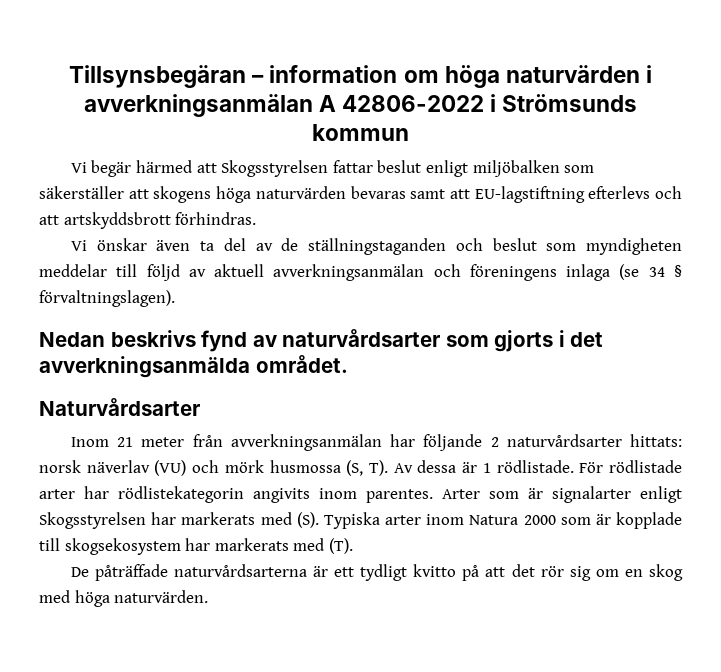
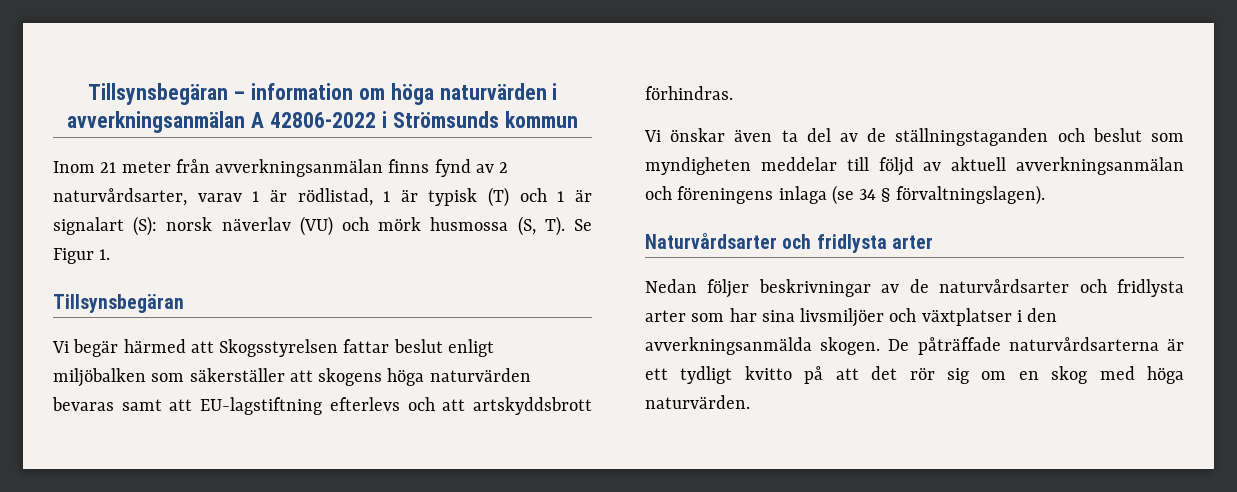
+ Inom 21 meter från avverkningsanmälan finns fynd av 2 naturvårdsarter, varav 1 är rödlistad, 1 är typisk (T) och 1 är signalart (S): norsk näverlav (VU) och mörk husmossa (S, T). Se Figur 1.
+ Tillsynsbegäran
- Nedan beskrivs fynd av naturvårdsarter som gjorts i det avverkningsanmälda området.
- Naturvårdsarter
- Inom 21 meter från avverkningsanmälan har följande 2 naturvårdsarter hittats: norsk näverlav (VU) och mörk husmossa (S, T). Av dessa är 1 rödlistade. För rödlistade arter har rödlistekategorin angivits inom parentes. Arter som är signalarter enligt Skogsstyrelsen har markerats med (S). Typiska arter inom Natura 2000 som är kopplade till skogsekosystem har markerats med (T).
- De påträffade naturvårdsarterna är ett tydligt kvitto på att det rör sig om en skog med höga naturvärden.
+ Naturvårdsarter och fridlysta arter
+ Nedan följer beskrivningar av de naturvårdsarter och fridlysta arter som har sina livsmiljöer och växtplatser i den avverkningsanmälda skogen. De påträffade naturvårdsarterna är ett tydligt kvitto på att det rör sig om en skog med höga naturvärden.

